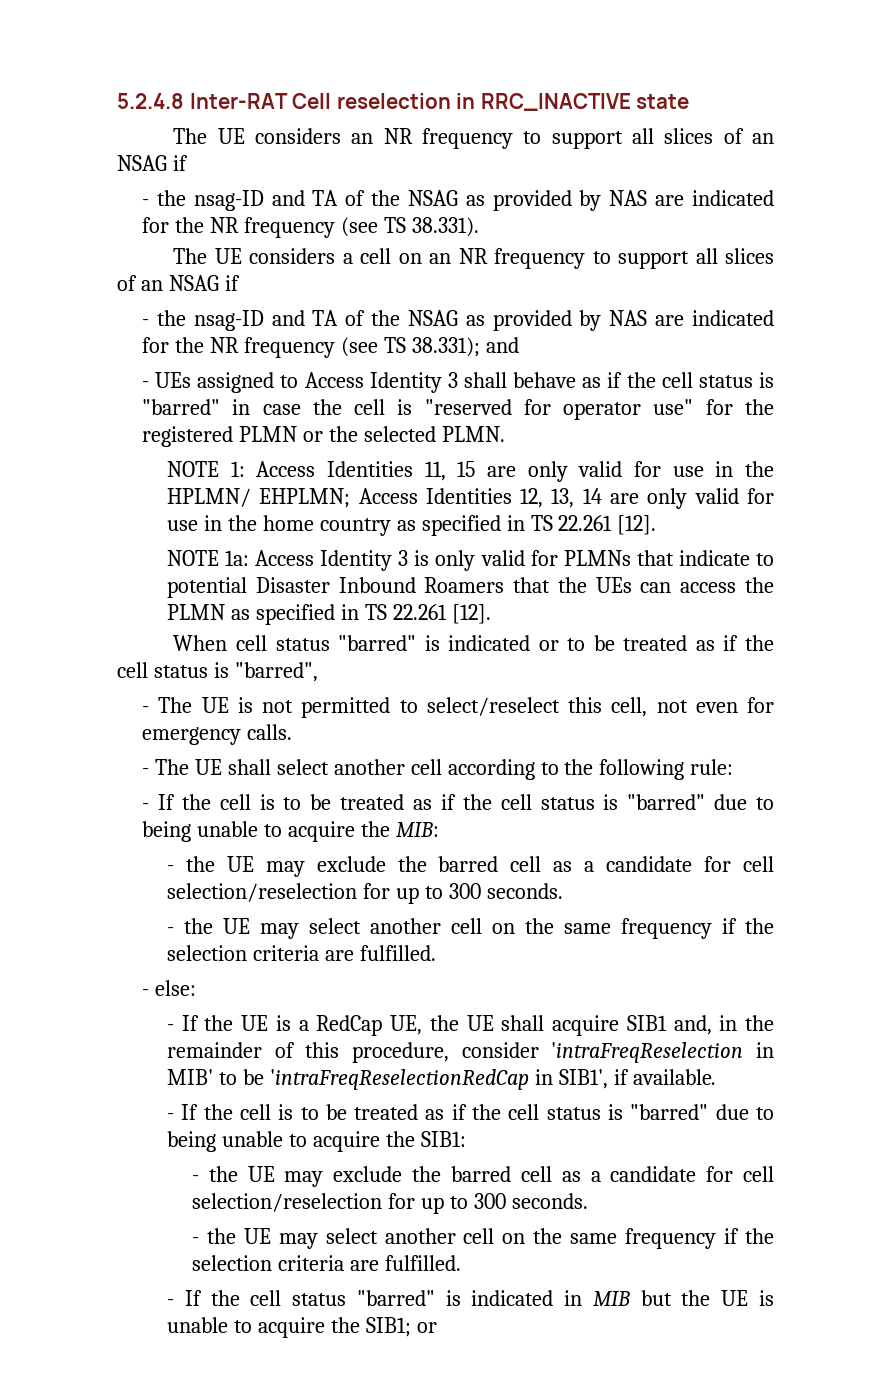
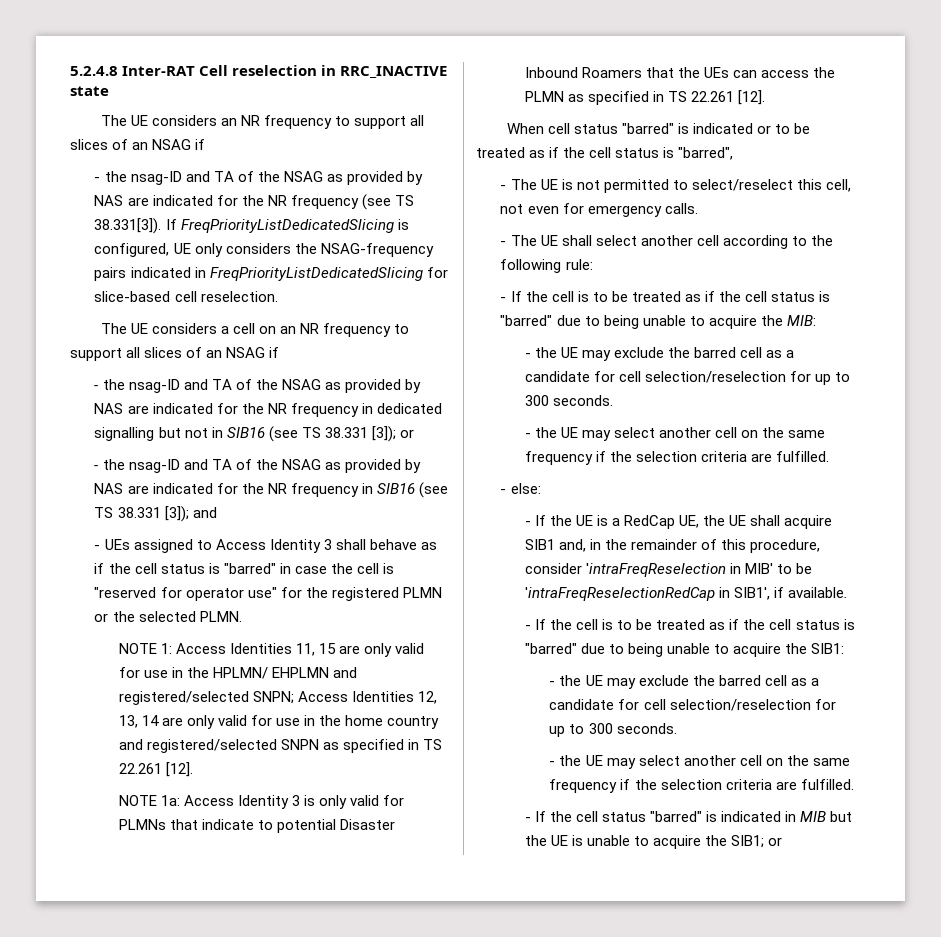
- - the nsag-ID and TA of the NSAG as provided by NAS are indicated for the NR frequency (see TS 38.331).
+ - the nsag-ID and TA of the NSAG as provided by NAS are indicated for the NR frequency (see TS 38.331[3]). If FreqPriorityListDedicatedSlicing is configured, UE only considers the NSAG-frequency pairs indicated in FreqPriorityListDedicatedSlicing for slice-based cell reselection.
- - the nsag-ID and TA of the NSAG as provided by NAS are indicated for the NR frequency (see TS 38.331); and
+ - the nsag-ID and TA of the NSAG as provided by NAS are indicated for the NR frequency in dedicated signalling but not in SIB16 (see TS 38.331 [3]); or
+ - the nsag-ID and TA of the NSAG as provided by NAS are indicated for the NR frequency in SIB16 (see TS 38.331 [3]); and
- NOTE 1: Access Identities 11, 15 are only valid for use in the HPLMN/ EHPLMN; Access Identities 12, 13, 14 are only valid for use in the home country as specified in TS 22.261 [12].
+ NOTE 1: Access Identities 11, 15 are only valid for use in the HPLMN/ EHPLMN and registered/selected SNPN; Access Identities 12, 13, 14 are only valid for use in the home country and registered/selected SNPN as specified in TS 22.261 [12].

